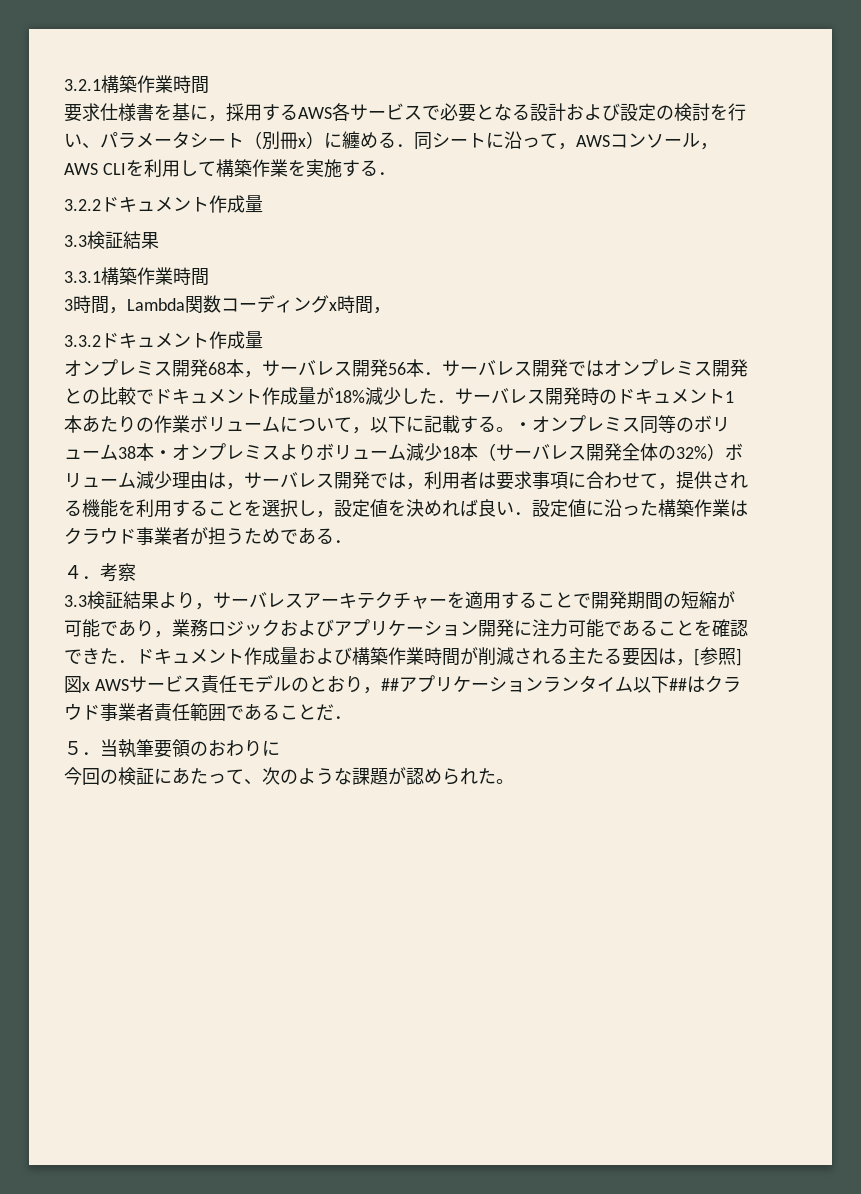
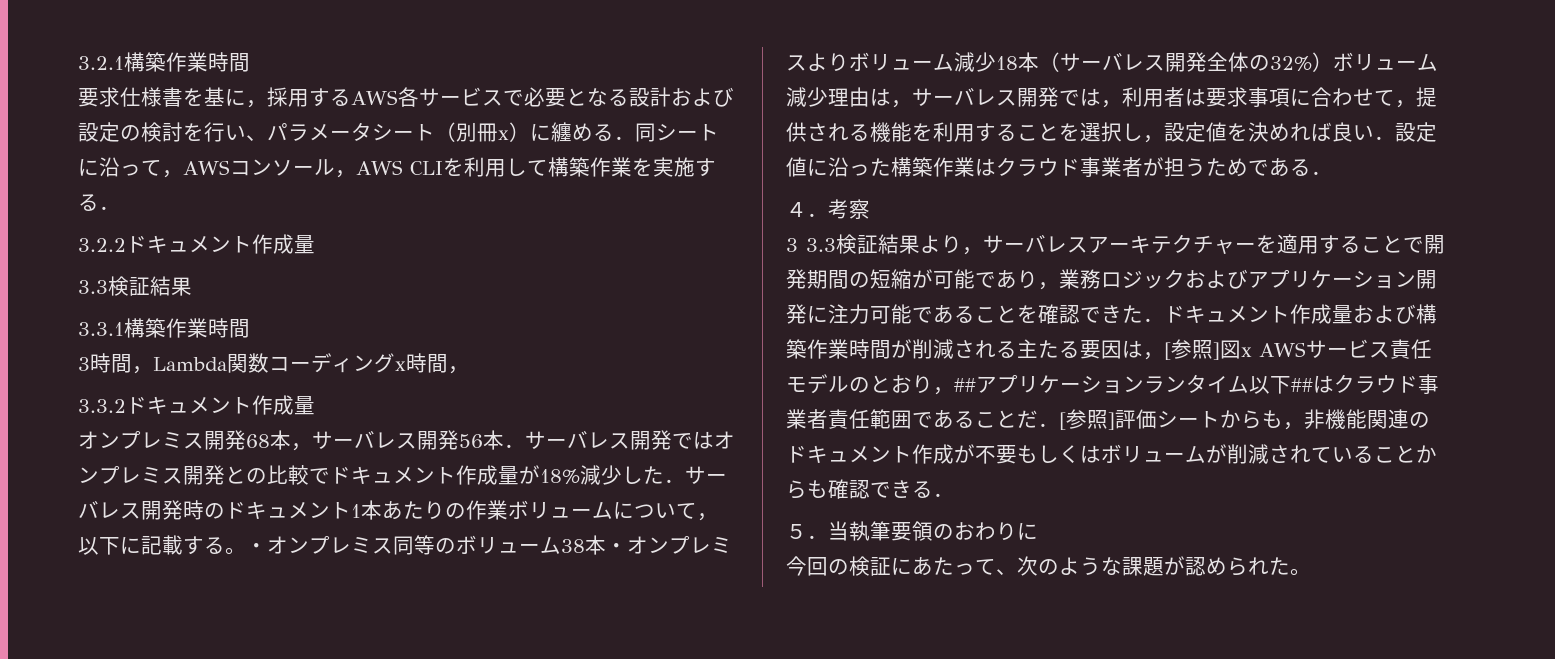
- 3.3検証結果より，サーバレスアーキテクチャーを適用することで開発期間の短縮が可能であり，業務ロジックおよびアプリケーション開発に注力可能であることを確認できた．ドキュメント作成量および構築作業時間が削減される主たる要因は，[参照]図x AWSサービス責任モデルのとおり，##アプリケーションランタイム以下##はクラウド事業者責任範囲であることだ．
+ 3 3.3検証結果より，サーバレスアーキテクチャーを適用することで開発期間の短縮が可能であり，業務ロジックおよびアプリケーション開発に注力可能であることを確認できた．ドキュメント作成量および構築作業時間が削減される主たる要因は，[参照]図x AWSサービス責任モデルのとおり，##アプリケーションランタイム以下##はクラウド事業者責任範囲であることだ．[参照]評価シートからも，非機能関連のドキュメント作成が不要もしくはボリュームが削減されていることからも確認できる．

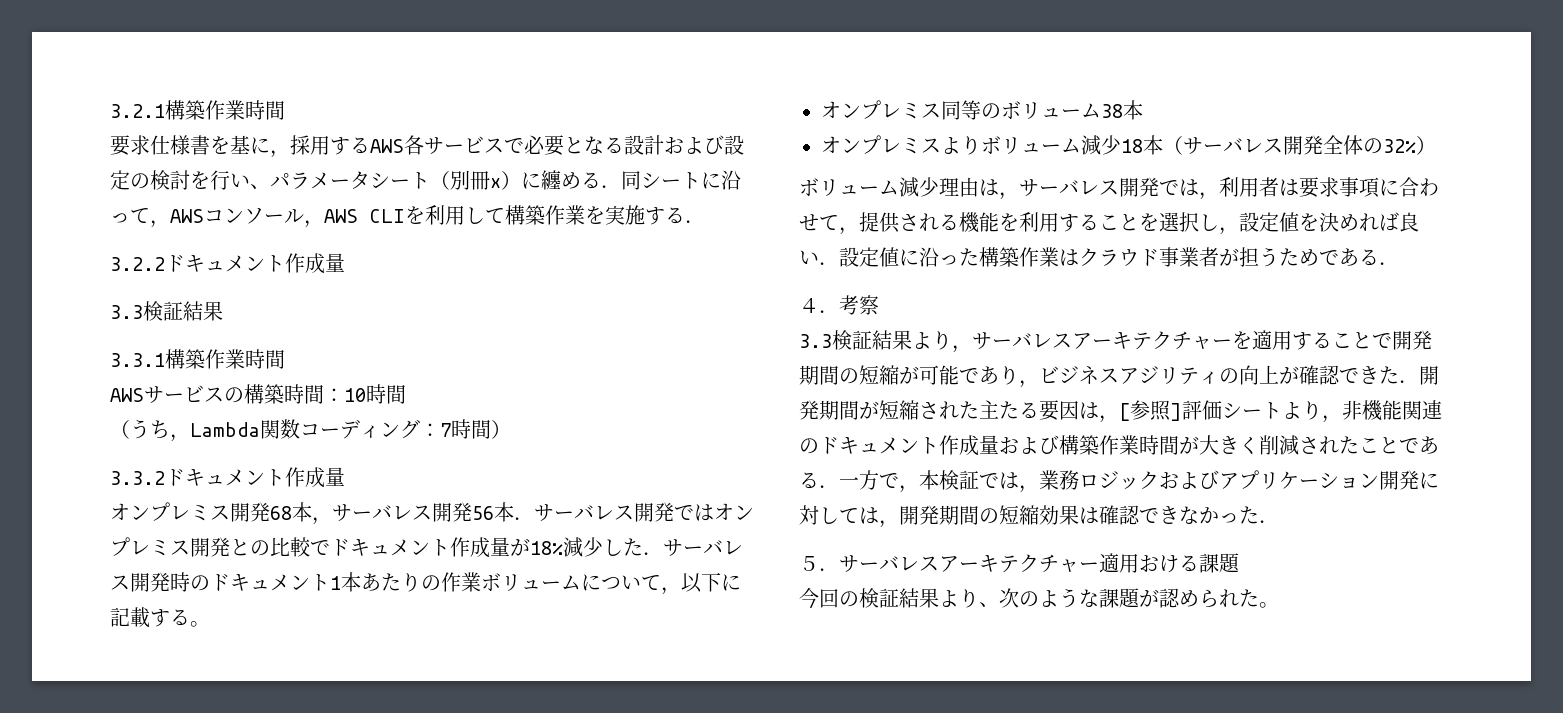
- 3時間，Lambda関数コーディングx時間，
+ AWSサービスの構築時間：10時間
+ （うち，Lambda関数コーディング：7時間）
- オンプレミス開発68本，サーバレス開発56本．サーバレス開発ではオンプレミス開発との比較でドキュメント作成量が18%減少した．サーバレス開発時のドキュメント1本あたりの作業ボリュームについて，以下に記載する。・オンプレミス同等のボリューム38本・オンプレミスよりボリューム減少18本（サーバレス開発全体の32%）ボリューム減少理由は，サーバレス開発では，利用者は要求事項に合わせて，提供される機能を利用することを選択し，設定値を決めれば良い．設定値に沿った構築作業はクラウド事業者が担うためである．
+ オンプレミス開発68本，サーバレス開発56本．サーバレス開発ではオンプレミス開発との比較でドキュメント作成量が18%減少した．サーバレス開発時のドキュメント1本あたりの作業ボリュームについて，以下に記載する。
+ オンプレミス同等のボリューム38本
+ オンプレミスよりボリューム減少18本（サーバレス開発全体の32%）
+ ボリューム減少理由は，サーバレス開発では，利用者は要求事項に合わせて，提供される機能を利用することを選択し，設定値を決めれば良い．設定値に沿った構築作業はクラウド事業者が担うためである．
- 3 3.3検証結果より，サーバレスアーキテクチャーを適用することで開発期間の短縮が可能であり，業務ロジックおよびアプリケーション開発に注力可能であることを確認できた．ドキュメント作成量および構築作業時間が削減される主たる要因は，[参照]図x AWSサービス責任モデルのとおり，##アプリケーションランタイム以下##はクラウド事業者責任範囲であることだ．[参照]評価シートからも，非機能関連のドキュメント作成が不要もしくはボリュームが削減されていることからも確認できる．
- ５．当執筆要領のおわりに
+ 3.3検証結果より，サーバレスアーキテクチャーを適用することで開発期間の短縮が可能であり，ビジネスアジリティの向上が確認できた．開発期間が短縮された主たる要因は，[参照]評価シートより，非機能関連のドキュメント作成量および構築作業時間が大きく削減されたことである．一方で，本検証では，業務ロジックおよびアプリケーション開発に対しては，開発期間の短縮効果は確認できなかった．
+ ５．サーバレスアーキテクチャー適用おける課題
- 今回の検証にあたって、次のような課題が認められた。
+ 今回の検証結果より、次のような課題が認められた。

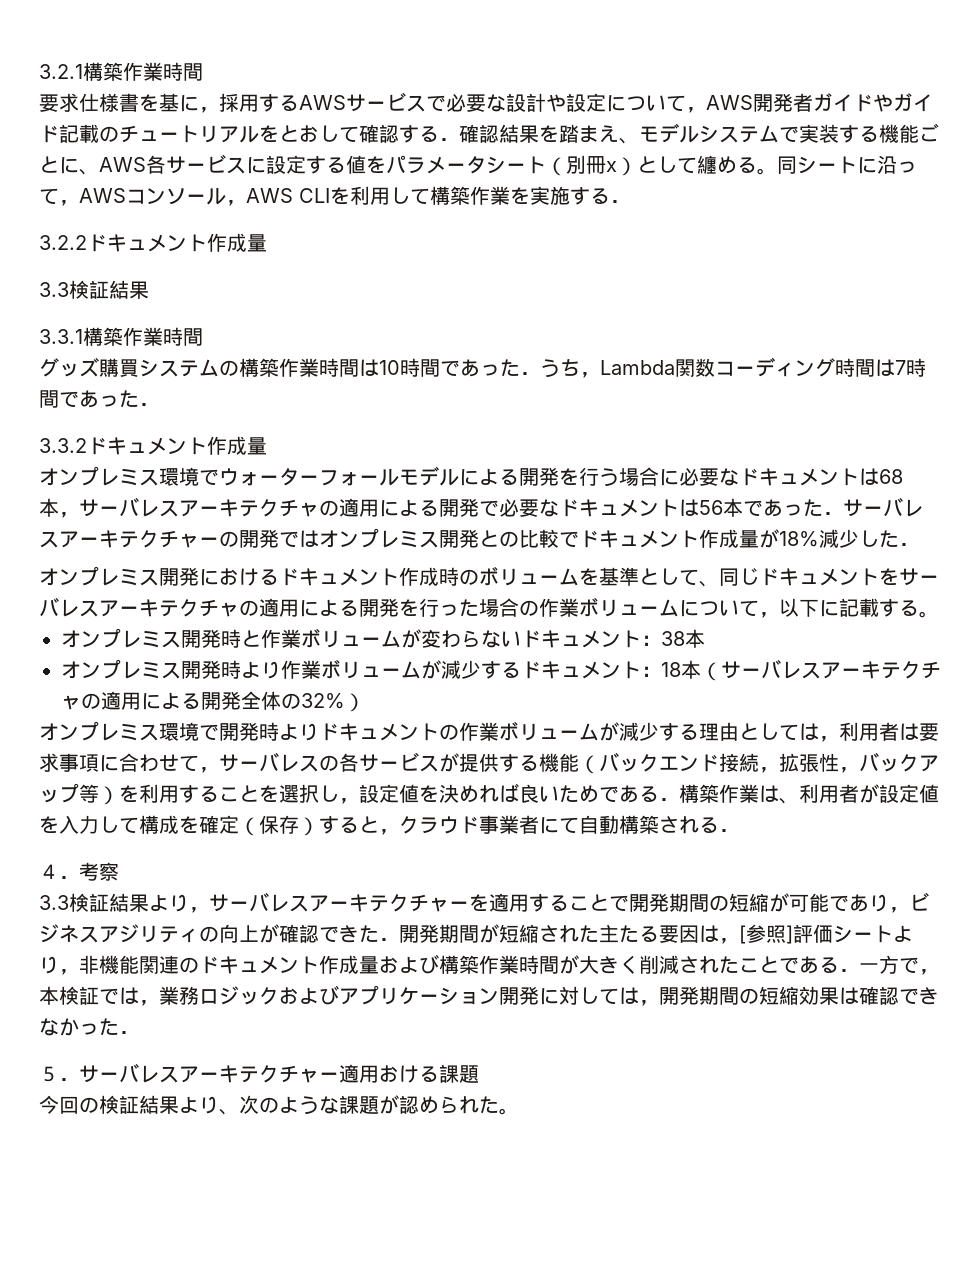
- 要求仕様書を基に，採用するAWS各サービスで必要となる設計および設定の検討を行い、パラメータシート（別冊x）に纏める．同シートに沿って，AWSコンソール，AWS CLIを利用して構築作業を実施する．
+ 要求仕様書を基に，採用するAWSサービスで必要な設計や設定について，AWS開発者ガイドやガイド記載のチュートリアルをとおして確認する．確認結果を踏まえ、モデルシステムで実装する機能ごとに、AWS各サービスに設定する値をパラメータシート（別冊x）として纏める。同シートに沿って，AWSコンソール，AWS CLIを利用して構築作業を実施する．
- AWSサービスの構築時間：10時間
- （うち，Lambda関数コーディング：7時間）
+ グッズ購買システムの構築作業時間は10時間であった．うち，Lambda関数コーディング時間は7時間であった．
- オンプレミス開発68本，サーバレス開発56本．サーバレス開発ではオンプレミス開発との比較でドキュメント作成量が18%減少した．サーバレス開発時のドキュメント1本あたりの作業ボリュームについて，以下に記載する。
+ オンプレミス環境でウォーターフォールモデルによる開発を行う場合に必要なドキュメントは68本，サーバレスアーキテクチャの適用による開発で必要なドキュメントは56本であった．サーバレスアーキテクチャーの開発ではオンプレミス開発との比較でドキュメント作成量が18%減少した．
+ オンプレミス開発におけるドキュメント作成時のボリュームを基準として、同じドキュメントをサーバレスアーキテクチャの適用による開発を行った場合の作業ボリュームについて，以下に記載する。
- オンプレミス同等のボリューム38本
+ オンプレミス開発時と作業ボリュームが変わらないドキュメント：38本
- オンプレミスよりボリューム減少18本（サーバレス開発全体の32%）
- ボリューム減少理由は，サーバレス開発では，利用者は要求事項に合わせて，提供される機能を利用することを選択し，設定値を決めれば良い．設定値に沿った構築作業はクラウド事業者が担うためである．
+ オンプレミス開発時より作業ボリュームが減少するドキュメント：18本（サーバレスアーキテクチャの適用による開発全体の32%）
+ オンプレミス環境で開発時よりドキュメントの作業ボリュームが減少する理由としては，利用者は要求事項に合わせて，サーバレスの各サービスが提供する機能（バックエンド接続，拡張性，バックアップ等）を利用することを選択し，設定値を決めれば良いためである．構築作業は、利用者が設定値を入力して構成を確定（保存）すると，クラウド事業者にて自動構築される．

